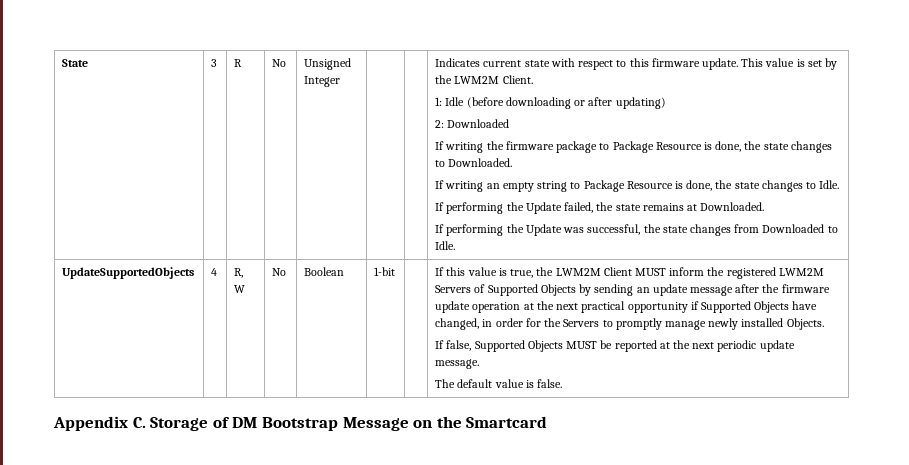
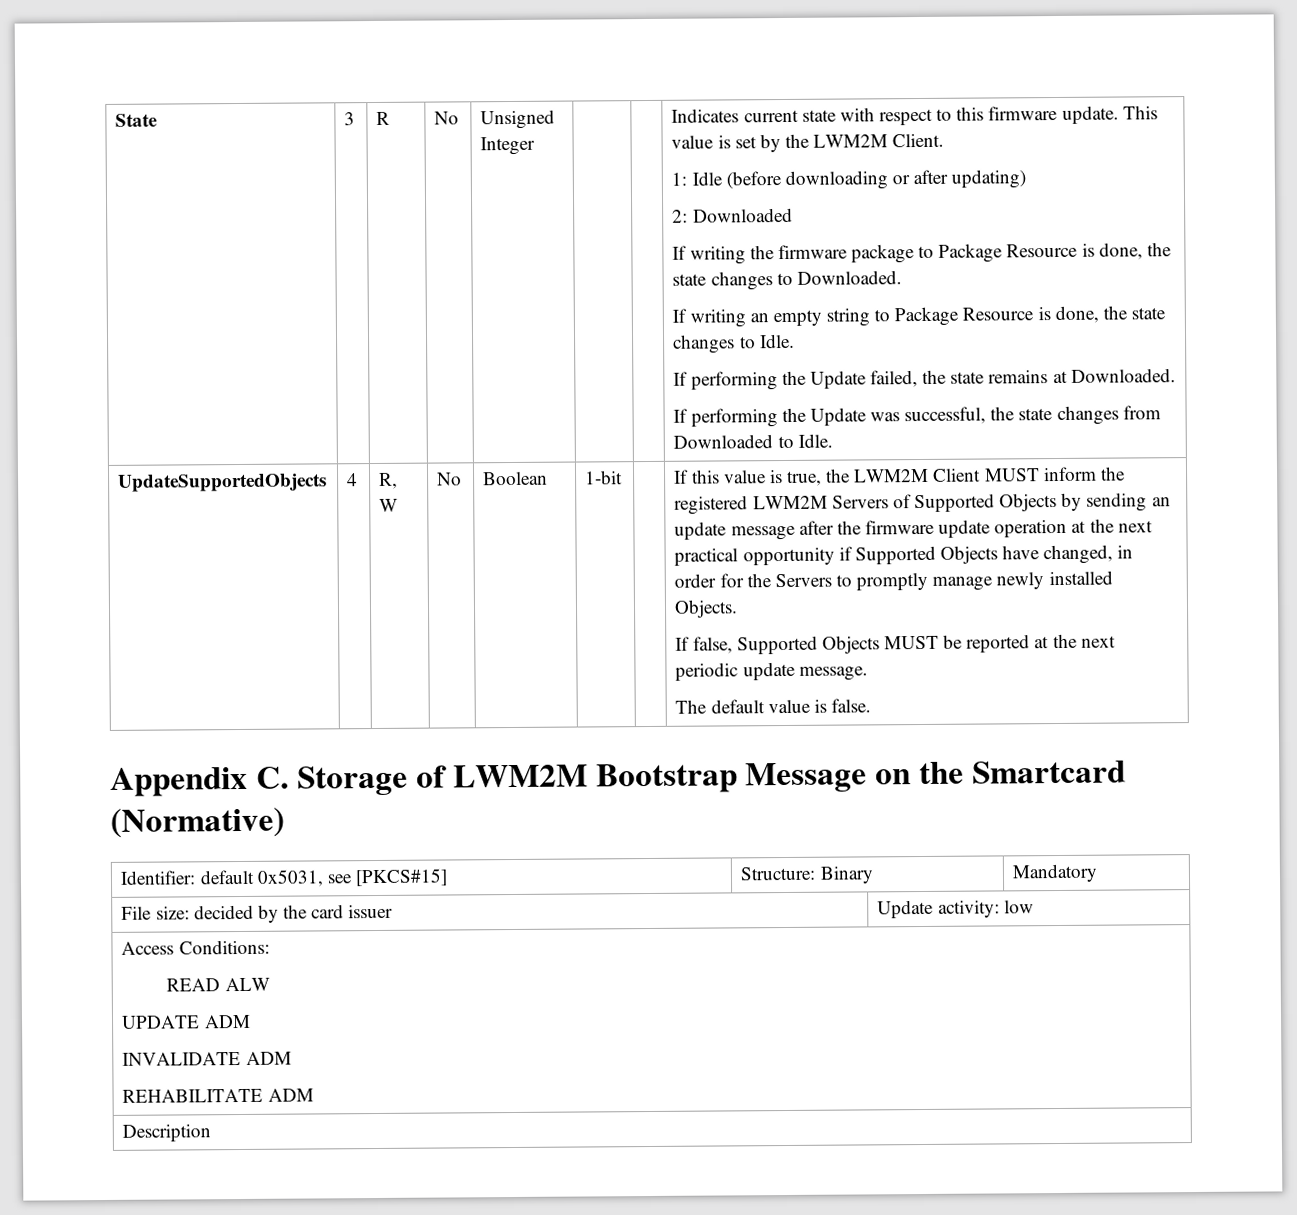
- Appendix C. Storage of DM Bootstrap Message on the Smartcard
+ Appendix C. Storage of LWM2M Bootstrap Message on the Smartcard (Normative)
+ Identifier: default 0x5031, see [PKCS#15] | Structure: Binary | Mandatory
+ File size: decided by the card issuer | Update activity: low
+ Access Conditions:
+ READ ALW
+ UPDATE ADM
+ INVALIDATE ADM
+ REHABILITATE ADM
+ Description

